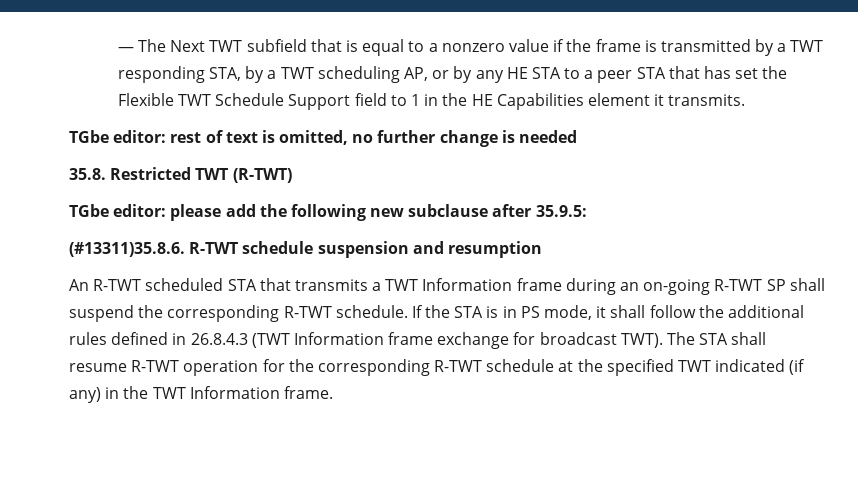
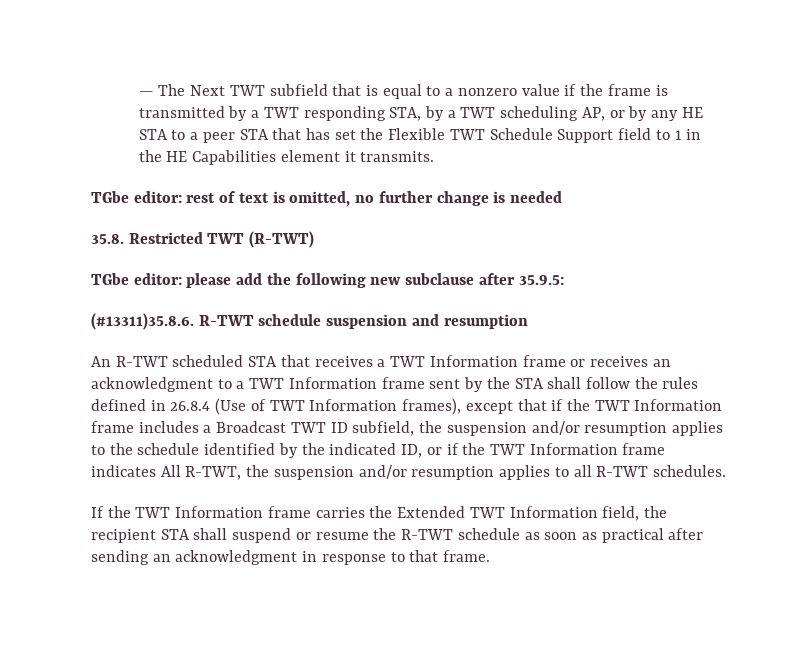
- An R-TWT scheduled STA that transmits a TWT Information frame during an on-going R-TWT SP shall suspend the corresponding R-TWT schedule. If the STA is in PS mode, it shall follow the additional rules defined in 26.8.4.3 (TWT Information frame exchange for broadcast TWT). The STA shall resume R-TWT operation for the corresponding R-TWT schedule at the specified TWT indicated (if any) in the TWT Information frame.
+ An R-TWT scheduled STA that receives a TWT Information frame or receives an acknowledgment to a TWT Information frame sent by the STA shall follow the rules defined in 26.8.4 (Use of TWT Information frames), except that if the TWT Information frame includes a Broadcast TWT ID subfield, the suspension and/or resumption applies to the schedule identified by the indicated ID, or if the TWT Information frame indicates All R-TWT, the suspension and/or resumption applies to all R-TWT schedules.
+ If the TWT Information frame carries the Extended TWT Information field, the recipient STA shall suspend or resume the R-TWT schedule as soon as practical after sending an acknowledgment in response to that frame.

